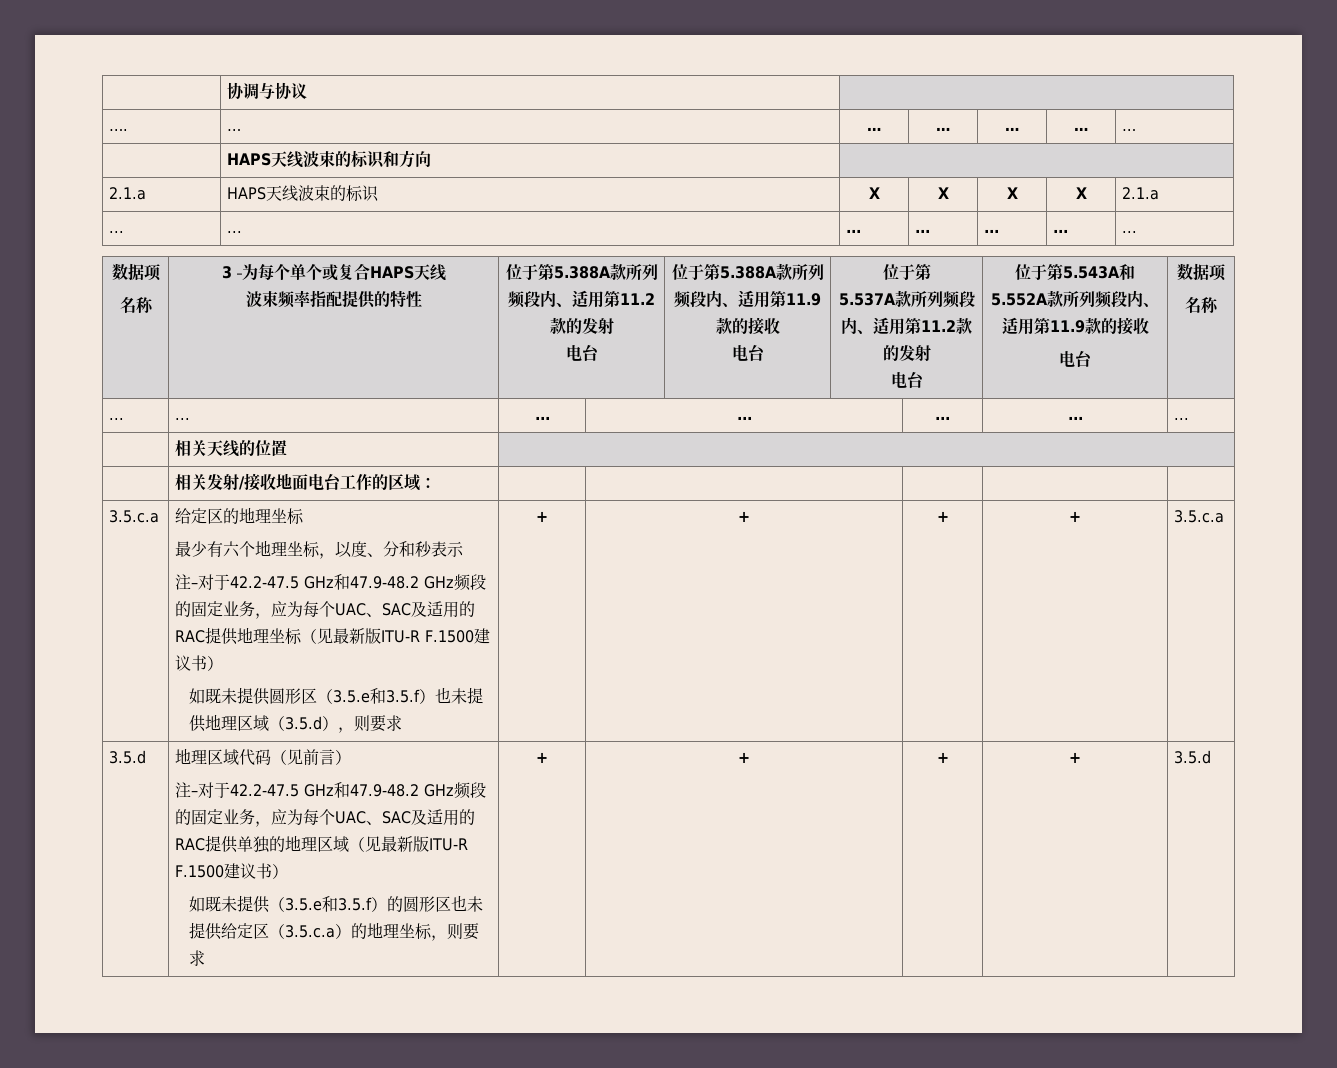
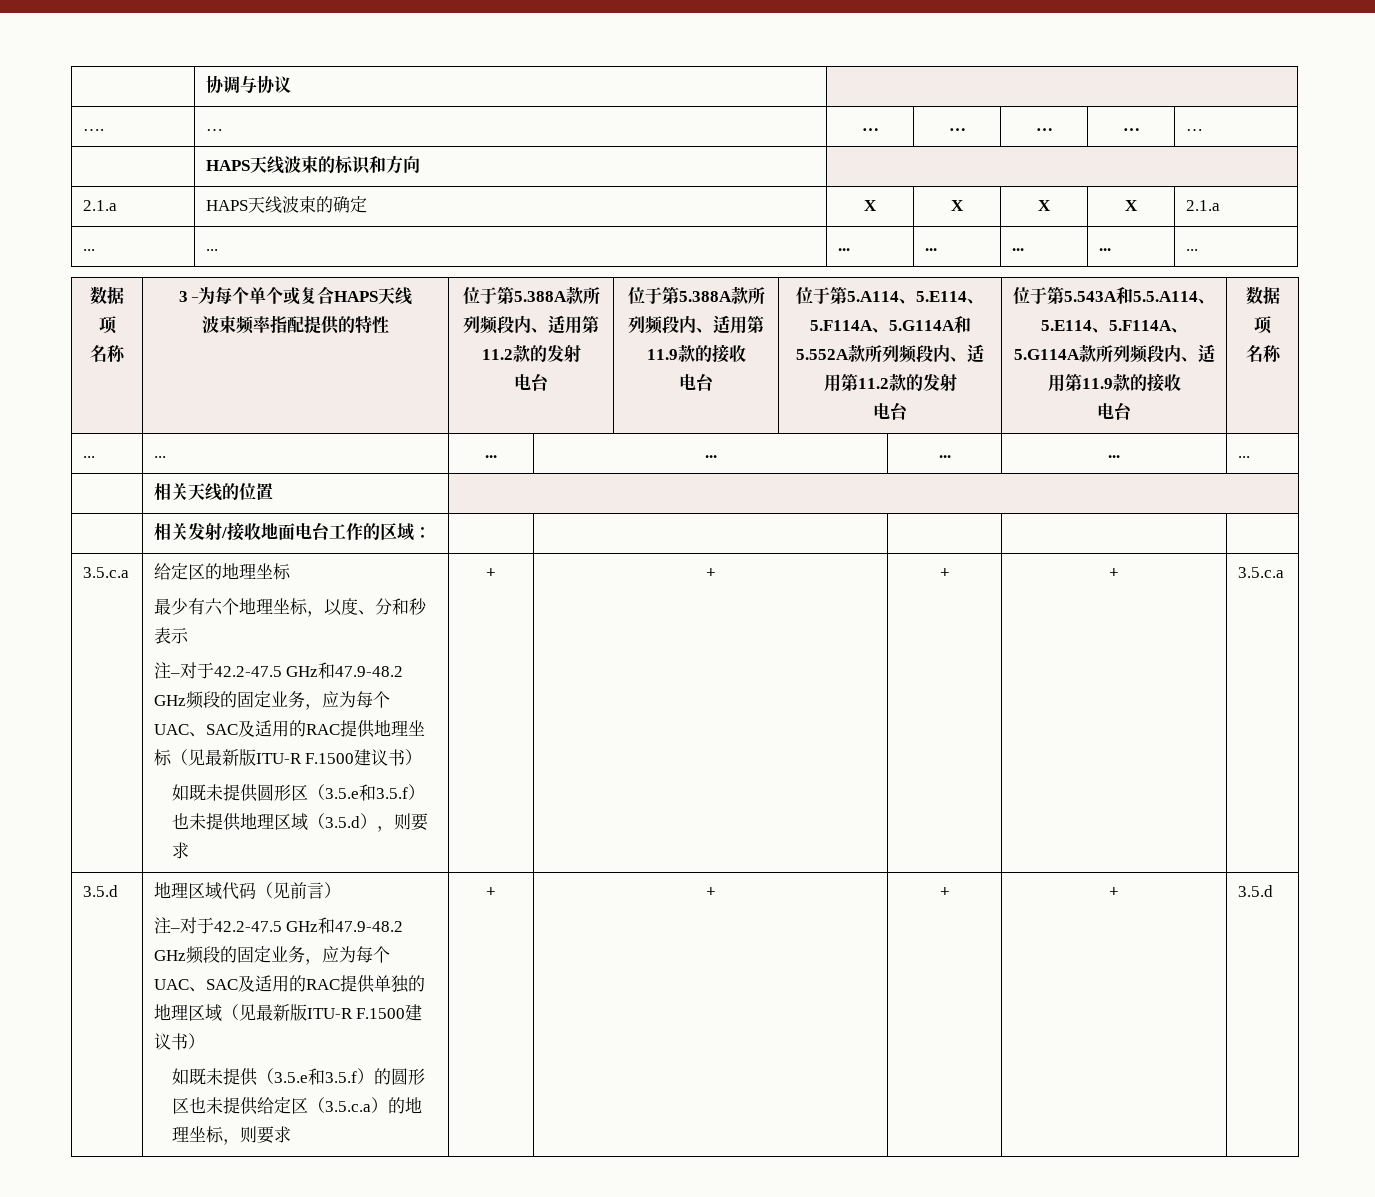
- 2.1.a | HAPS天线波束的标识 | X | X | X | X | 2.1.a
+ 2.1.a | HAPS天线波束的确定 | X | X | X | X | 2.1.a
  位于第5.388A款所列频段内、适用第11.9款的接收
- 电台 | 位于第
- 5.537A款所列频段内、适用第11.2款的发射
+ 电台 | 位于第5.A114、5.E114、5.F114A、5.G114A和5.552A款所列频段内、适用第11.2款的发射
- 位于第5.543A和5.552A款所列频段内、适用第11.9款的接收
+ 位于第5.543A和5.5.A114、5.E114、5.F114A、5.G114A款所列频段内、适用第11.9款的接收

